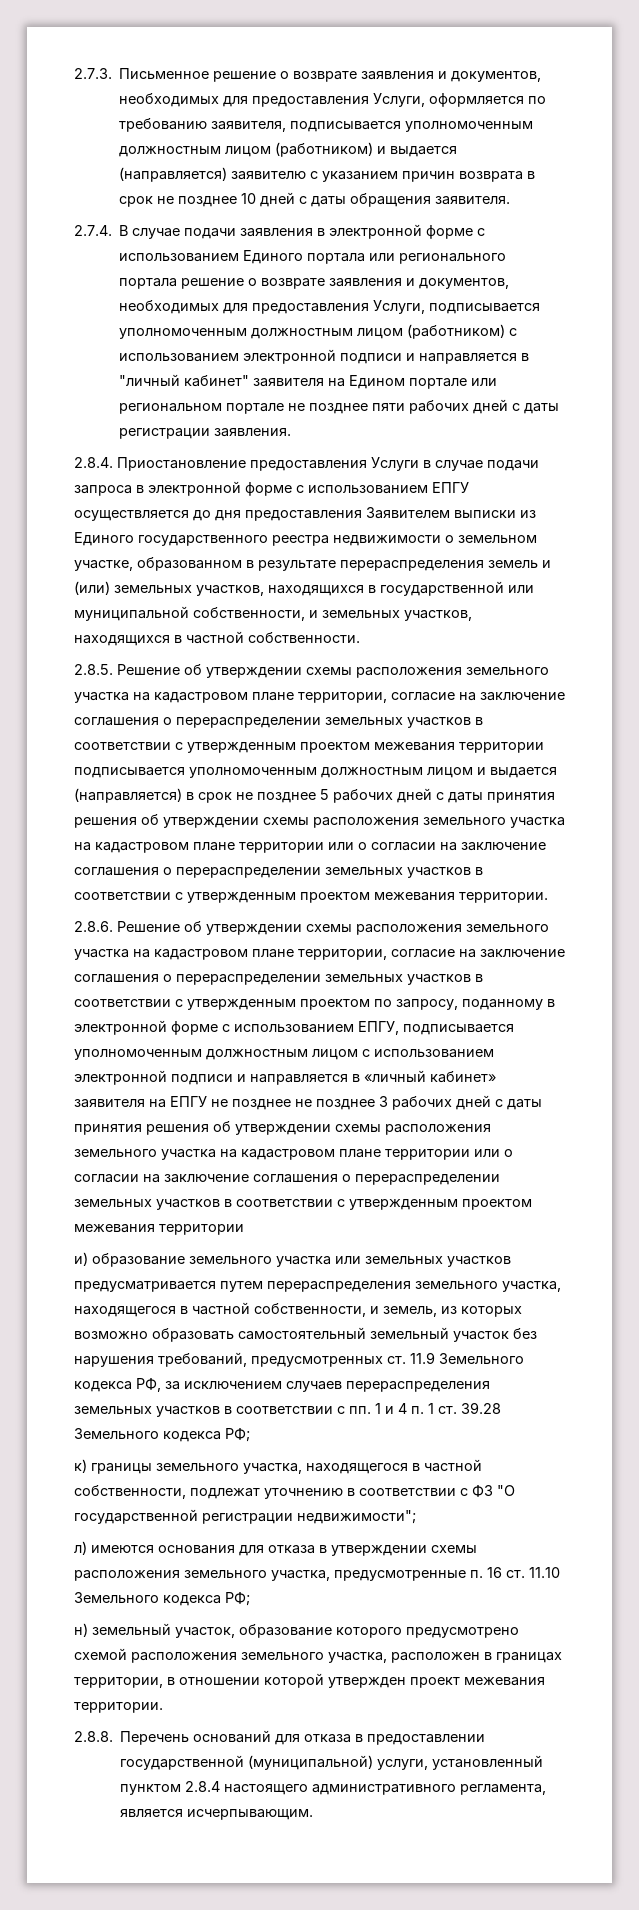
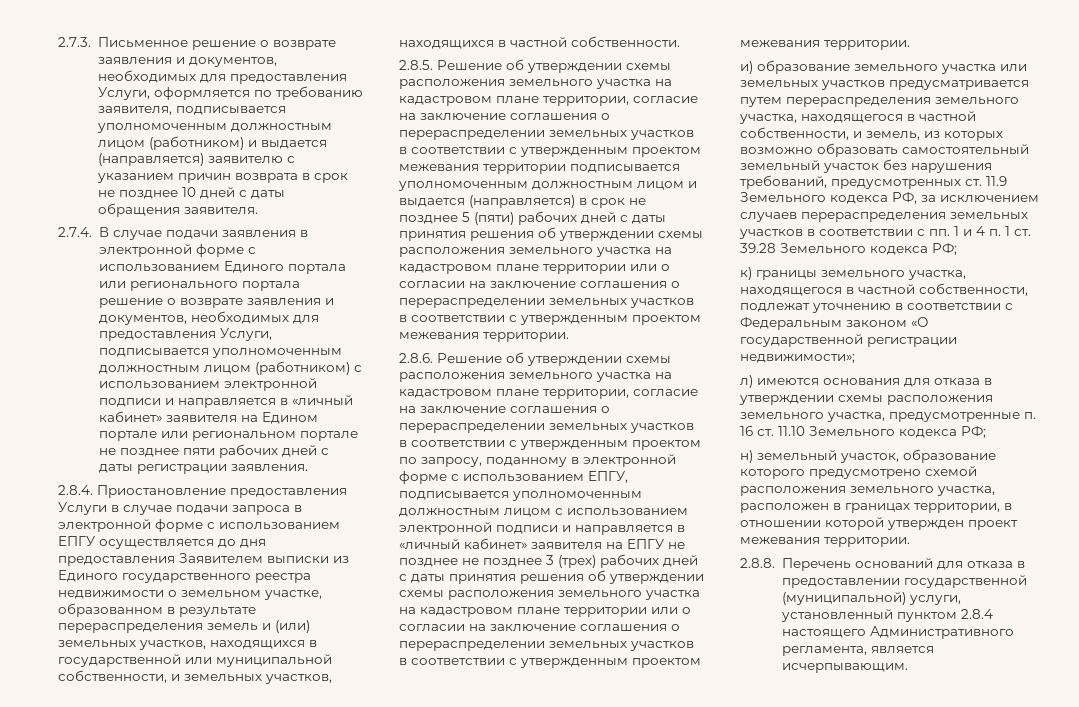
- 2.7.4. В случае подачи заявления в электронной форме с использованием Единого портала или регионального портала решение о возврате заявления и документов, необходимых для предоставления Услуги, подписывается уполномоченным должностным лицом (работником) с использованием электронной подписи и направляется в "личный кабинет" заявителя на Едином портале или региональном портале не позднее пяти рабочих дней с даты регистрации заявления.
+ 2.7.4. В случае подачи заявления в электронной форме с использованием Единого портала или регионального портала решение о возврате заявления и документов, необходимых для предоставления Услуги, подписывается уполномоченным должностным лицом (работником) с использованием электронной подписи и направляется в «личный кабинет» заявителя на Едином портале или региональном портале не позднее пяти рабочих дней с даты регистрации заявления.
- 2.8.5. Решение об утверждении схемы расположения земельного участка на кадастровом плане территории, согласие на заключение соглашения о перераспределении земельных участков в соответствии с утвержденным проектом межевания территории подписывается уполномоченным должностным лицом и выдается (направляется) в срок не позднее 5 рабочих дней с даты принятия решения об утверждении схемы расположения земельного участка на кадастровом плане территории или о согласии на заключение соглашения о перераспределении земельных участков в соответствии с утвержденным проектом межевания территории.
+ 2.8.5. Решение об утверждении схемы расположения земельного участка на кадастровом плане территории, согласие на заключение соглашения о перераспределении земельных участков в соответствии с утвержденным проектом межевания территории подписывается уполномоченным должностным лицом и выдается (направляется) в срок не позднее 5 (пяти) рабочих дней с даты принятия решения об утверждении схемы расположения земельного участка на кадастровом плане территории или о согласии на заключение соглашения о перераспределении земельных участков в соответствии с утвержденным проектом межевания территории.
- 2.8.6. Решение об утверждении схемы расположения земельного участка на кадастровом плане территории, согласие на заключение соглашения о перераспределении земельных участков в соответствии с утвержденным проектом по запросу, поданному в электронной форме с использованием ЕПГУ, подписывается уполномоченным должностным лицом с использованием электронной подписи и направляется в «личный кабинет» заявителя на ЕПГУ не позднее не позднее 3 рабочих дней с даты принятия решения об утверждении схемы расположения земельного участка на кадастровом плане территории или о согласии на заключение соглашения о перераспределении земельных участков в соответствии с утвержденным проектом межевания территории
+ 2.8.6. Решение об утверждении схемы расположения земельного участка на кадастровом плане территории, согласие на заключение соглашения о перераспределении земельных участков в соответствии с утвержденным проектом по запросу, поданному в электронной форме с использованием ЕПГУ, подписывается уполномоченным должностным лицом с использованием электронной подписи и направляется в «личный кабинет» заявителя на ЕПГУ не позднее не позднее 3 (трех) рабочих дней с даты принятия решения об утверждении схемы расположения земельного участка на кадастровом плане территории или о согласии на заключение соглашения о перераспределении земельных участков в соответствии с утвержденным проектом межевания территории.
- к) границы земельного участка, находящегося в частной собственности, подлежат уточнению в соответствии с ФЗ "О государственной регистрации недвижимости";
+ к) границы земельного участка, находящегося в частной собственности, подлежат уточнению в соответствии с Федеральным законом «О государственной регистрации недвижимости»;
- 2.8.8. Перечень оснований для отказа в предоставлении государственной (муниципальной) услуги, установленный пунктом 2.8.4 настоящего административного регламента, является исчерпывающим.
+ 2.8.8. Перечень оснований для отказа в предоставлении государственной (муниципальной) услуги, установленный пунктом 2.8.4 настоящего Административного регламента, является исчерпывающим.

